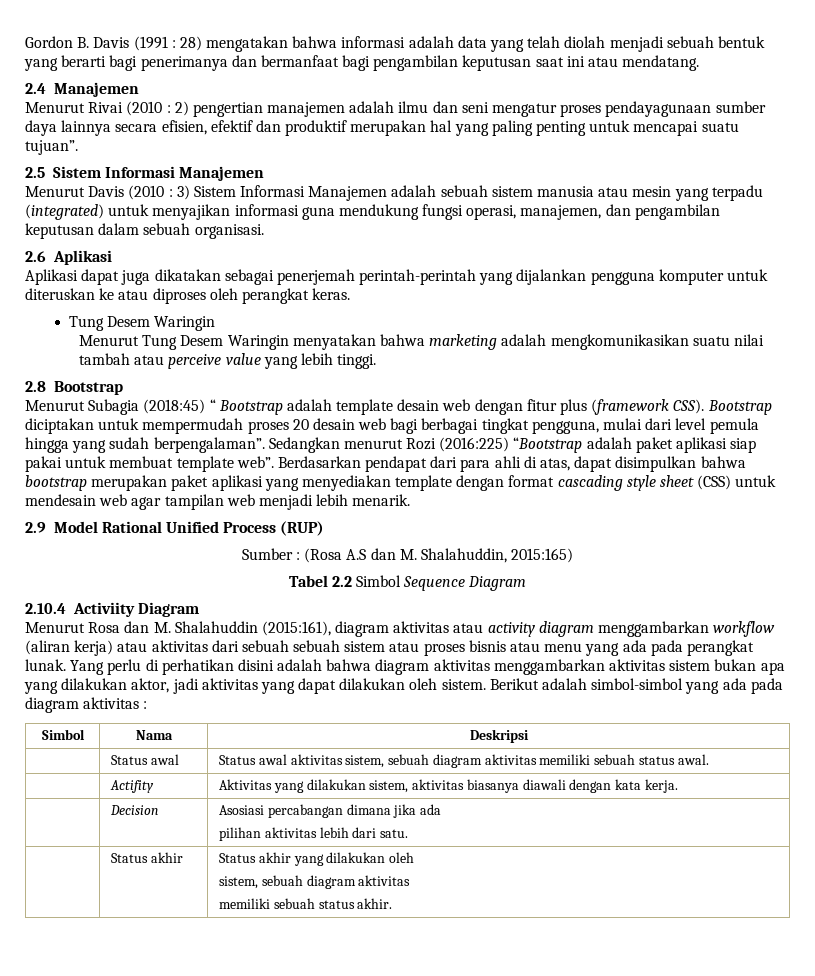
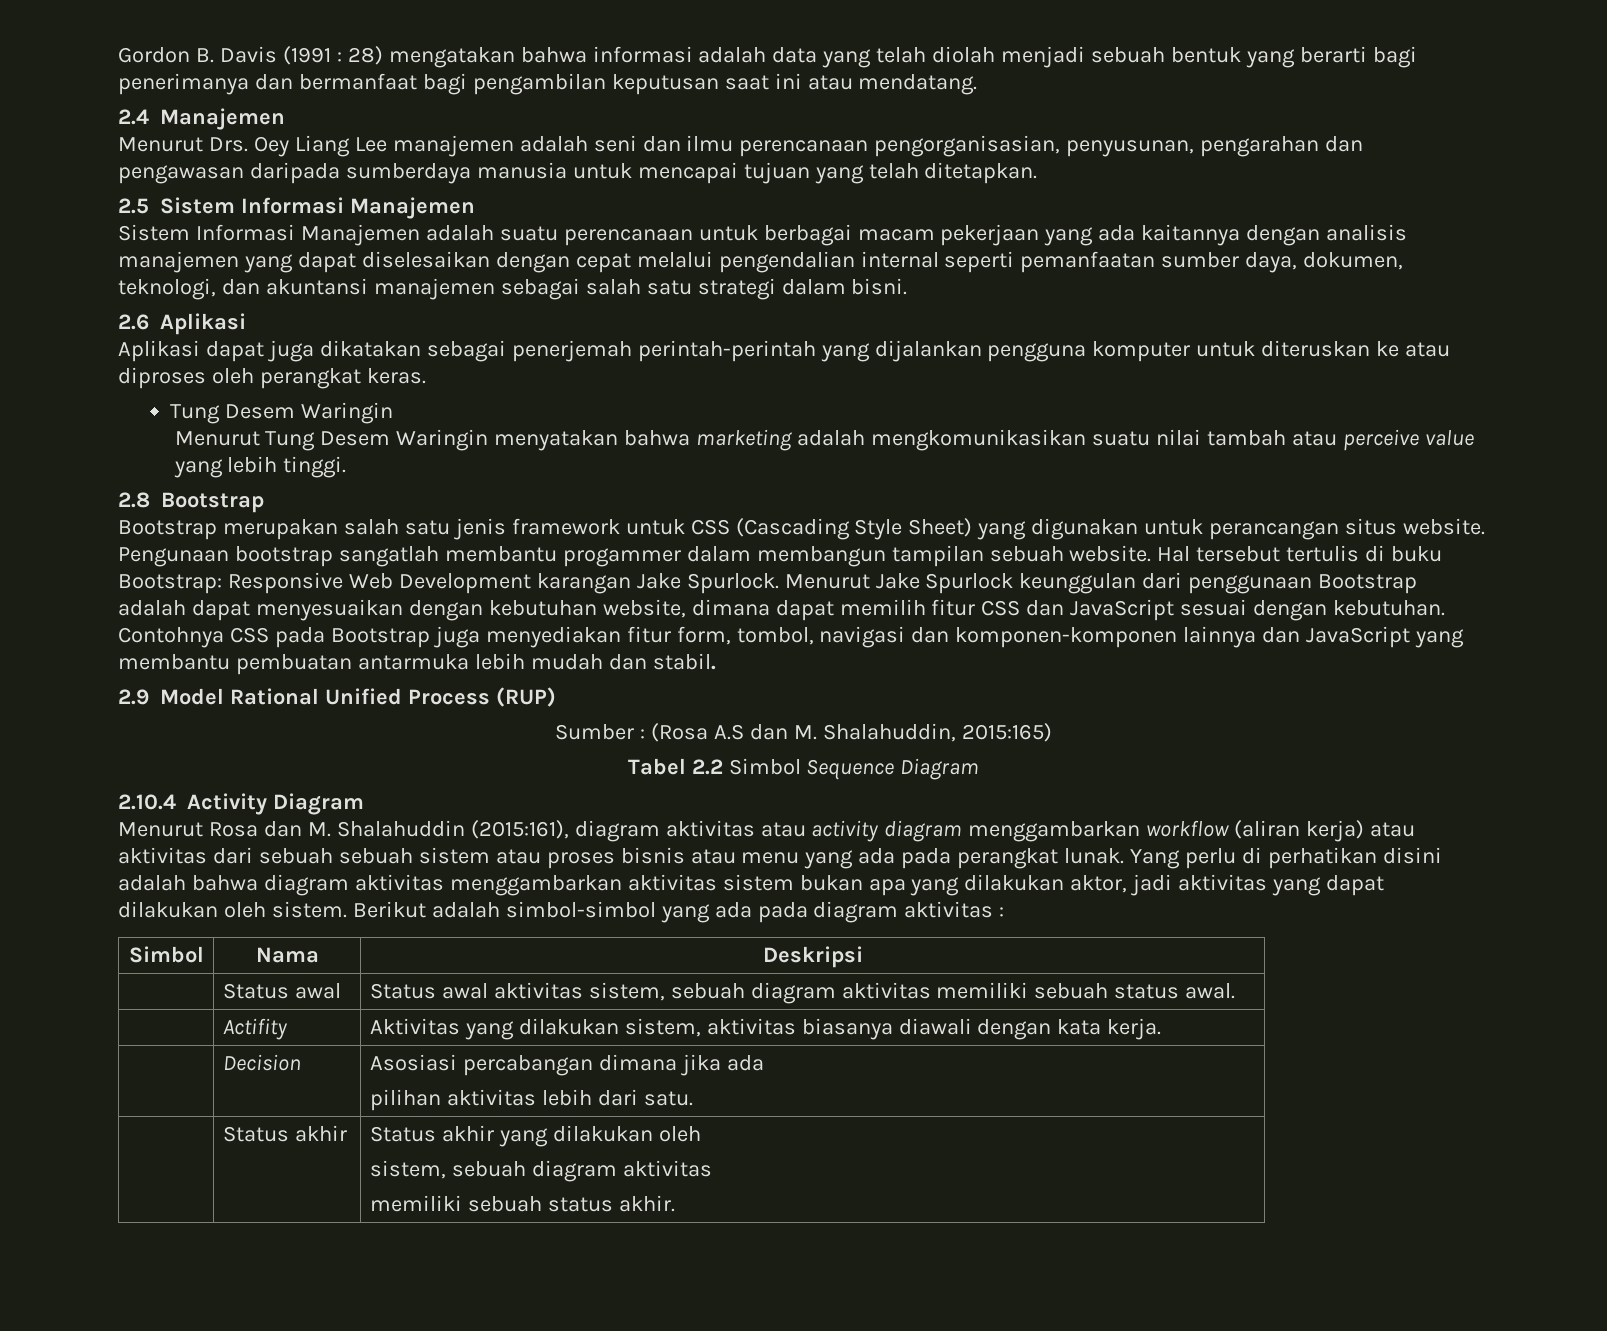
- Menurut Rivai (2010 : 2) pengertian manajemen adalah ilmu dan seni mengatur proses pendayagunaan sumber daya lainnya secara efisien, efektif dan produktif merupakan hal yang paling penting untuk mencapai suatu tujuan”.
+ Menurut Drs. Oey Liang Lee manajemen adalah seni dan ilmu perencanaan pengorganisasian, penyusunan, pengarahan dan pengawasan daripada sumberdaya manusia untuk mencapai tujuan yang telah ditetapkan.
  2.5 Sistem Informasi Manajemen
- Menurut Davis (2010 : 3) Sistem Informasi Manajemen adalah sebuah sistem manusia atau mesin yang terpadu (integrated) untuk menyajikan informasi guna mendukung fungsi operasi, manajemen, dan pengambilan keputusan dalam sebuah organisasi.
+ Sistem Informasi Manajemen adalah suatu perencanaan untuk berbagai macam pekerjaan yang ada kaitannya dengan analisis manajemen yang dapat diselesaikan dengan cepat melalui pengendalian internal seperti pemanfaatan sumber daya, dokumen, teknologi, dan akuntansi manajemen sebagai salah satu strategi dalam bisni.
- Menurut Subagia (2018:45) “ Bootstrap adalah template desain web dengan fitur plus (framework CSS). Bootstrap diciptakan untuk mempermudah proses 20 desain web bagi berbagai tingkat pengguna, mulai dari level pemula hingga yang sudah berpengalaman”. Sedangkan menurut Rozi (2016:225) “Bootstrap adalah paket aplikasi siap pakai untuk membuat template web”. Berdasarkan pendapat dari para ahli di atas, dapat disimpulkan bahwa bootstrap merupakan paket aplikasi yang menyediakan template dengan format cascading style sheet (CSS) untuk mendesain web agar tampilan web menjadi lebih menarik.
+ Bootstrap merupakan salah satu jenis framework untuk CSS (Cascading Style Sheet) yang digunakan untuk perancangan situs website. Pengunaan bootstrap sangatlah membantu progammer dalam membangun tampilan sebuah website. Hal tersebut tertulis di buku Bootstrap: Responsive Web Development karangan Jake Spurlock. Menurut Jake Spurlock keunggulan dari penggunaan Bootstrap adalah dapat menyesuaikan dengan kebutuhan website, dimana dapat memilih fitur CSS dan JavaScript sesuai dengan kebutuhan. Contohnya CSS pada Bootstrap juga menyediakan fitur form, tombol, navigasi dan komponen-komponen lainnya dan JavaScript yang membantu pembuatan antarmuka lebih mudah dan stabil.
- 2.10.4 Activiity Diagram
+ 2.10.4 Activity Diagram

